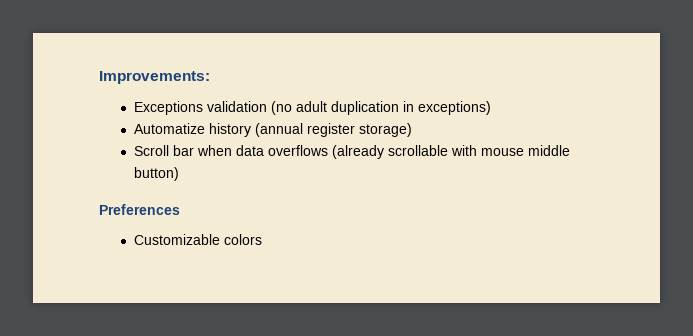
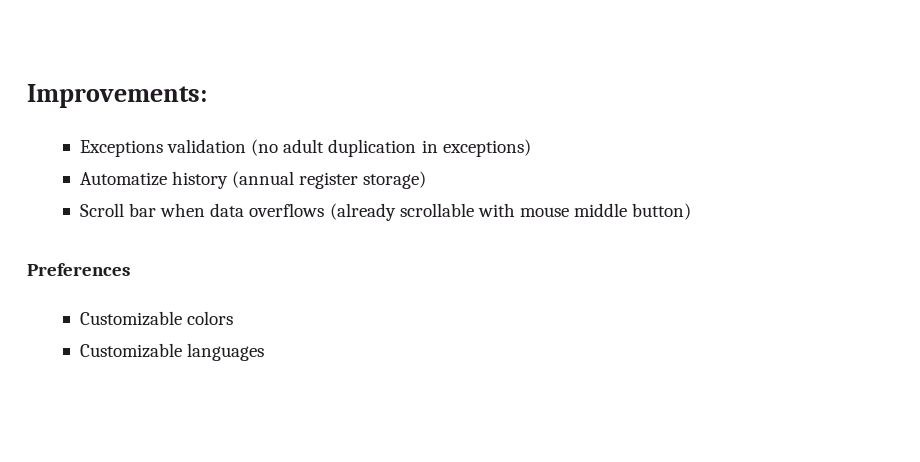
+ Customizable languages

